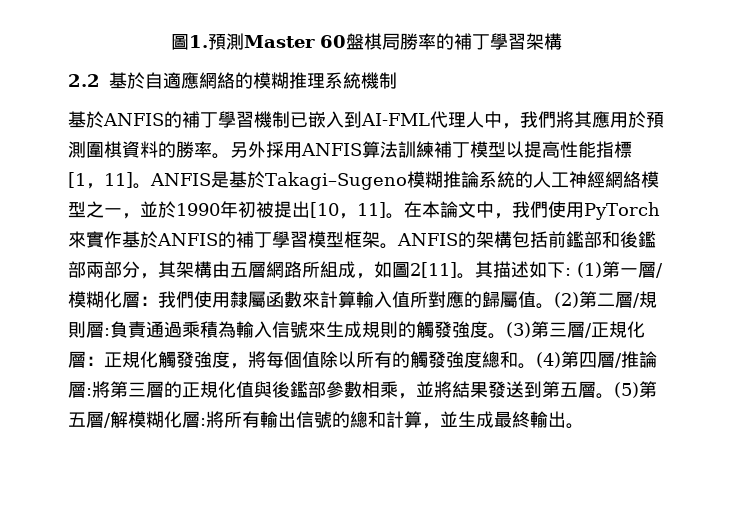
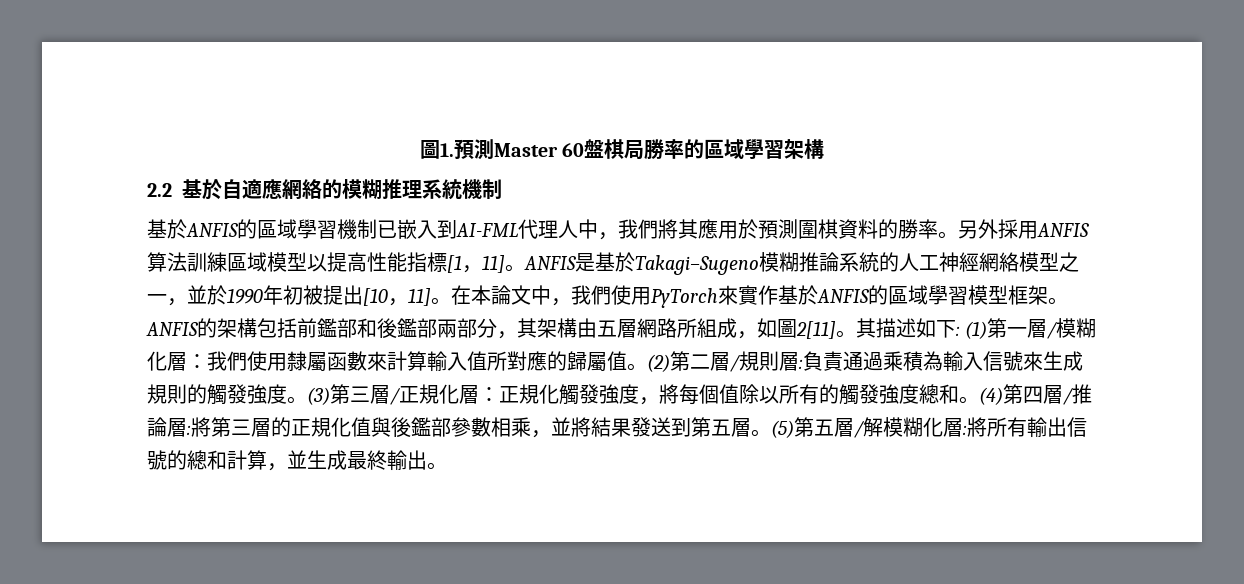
- 圖1.預測Master 60盤棋局勝率的補丁學習架構
+ 圖1.預測Master 60盤棋局勝率的區域學習架構
- 基於ANFIS的補丁學習機制已嵌入到AI-FML代理人中，我們將其應用於預測圍棋資料的勝率。
+ 基於ANFIS的區域學習機制已嵌入到AI-FML代理人中，我們將其應用於預測圍棋資料的勝率。
- 另外採用ANFIS算法訓練補丁模型以提高性能指標[1，11]。
+ 另外採用ANFIS算法訓練區域模型以提高性能指標[1，11]。
- 在本論文中，我們使用PyTorch來實作基於ANFIS的補丁學習模型框架。
+ 在本論文中，我們使用PyTorch來實作基於ANFIS的區域學習模型框架。

